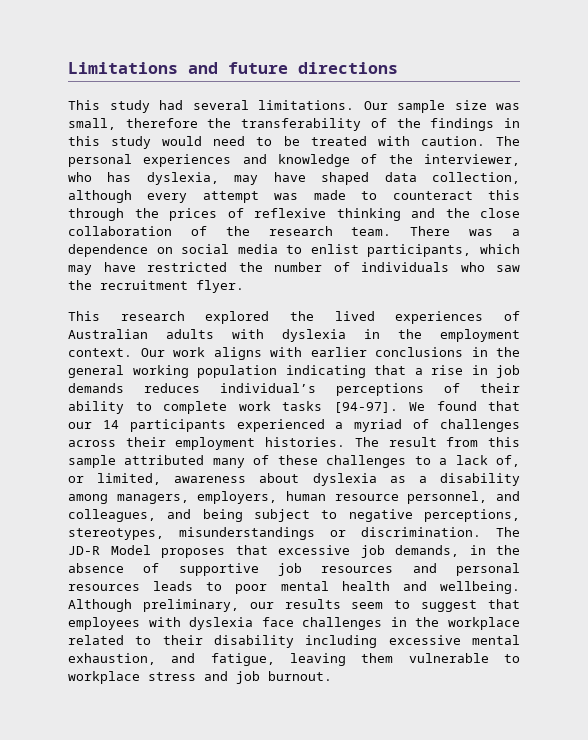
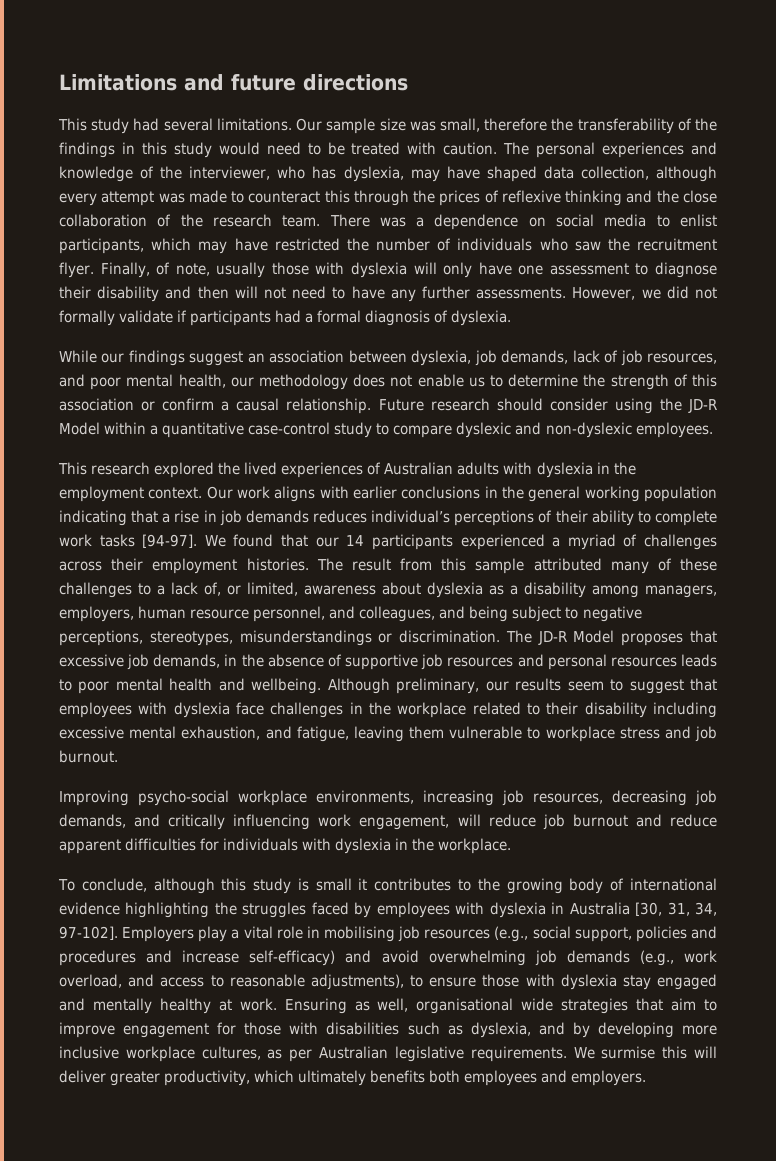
+ Finally, of note, usually those with dyslexia will only have one assessment to diagnose their disability and then will not need to have any further assessments. However, we did not formally validate if participants had a formal diagnosis of dyslexia.
+ While our findings suggest an association between dyslexia, job demands, lack of job resources, and poor mental health, our methodology does not enable us to determine the strength of this association or confirm a causal relationship. Future research should consider using the JD-R Model within a quantitative case-control study to compare dyslexic and non-dyslexic employees.
+ Improving psycho-social workplace environments, increasing job resources, decreasing job demands, and critically influencing work engagement, will reduce job burnout and reduce apparent difficulties for individuals with dyslexia in the workplace.
+ To conclude, although this study is small it contributes to the growing body of international evidence highlighting the struggles faced by employees with dyslexia in Australia [30, 31, 34, 97-102]. Employers play a vital role in mobilising job resources (e.g., social support, policies and procedures and increase self-efficacy) and avoid overwhelming job demands (e.g., work overload, and access to reasonable adjustments), to ensure those with dyslexia stay engaged and mentally healthy at work. Ensuring as well, organisational wide strategies that aim to improve engagement for those with disabilities such as dyslexia, and by developing more inclusive workplace cultures, as per Australian legislative requirements. We surmise this will deliver greater productivity, which ultimately benefits both employees and employers.

